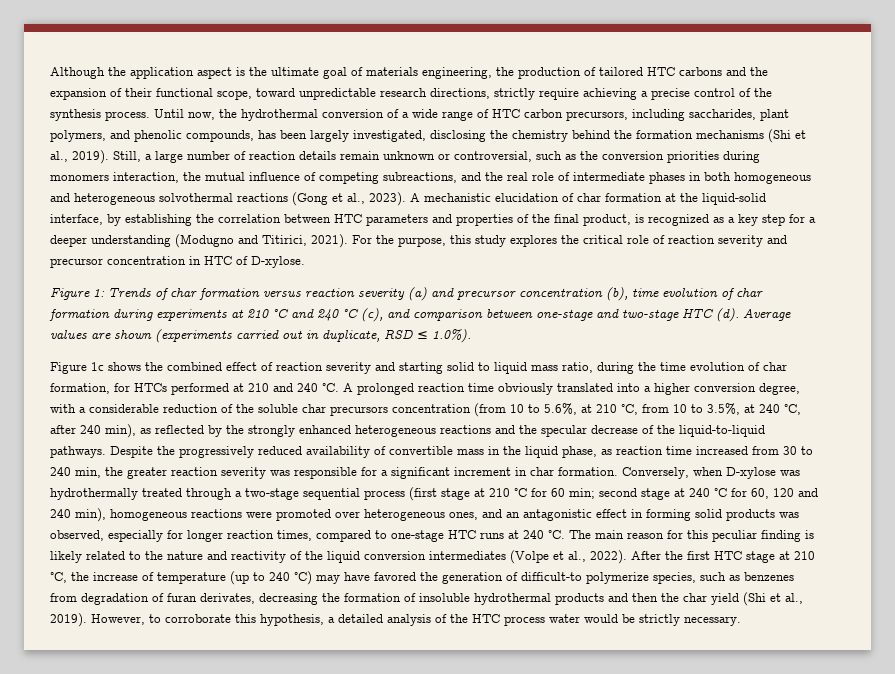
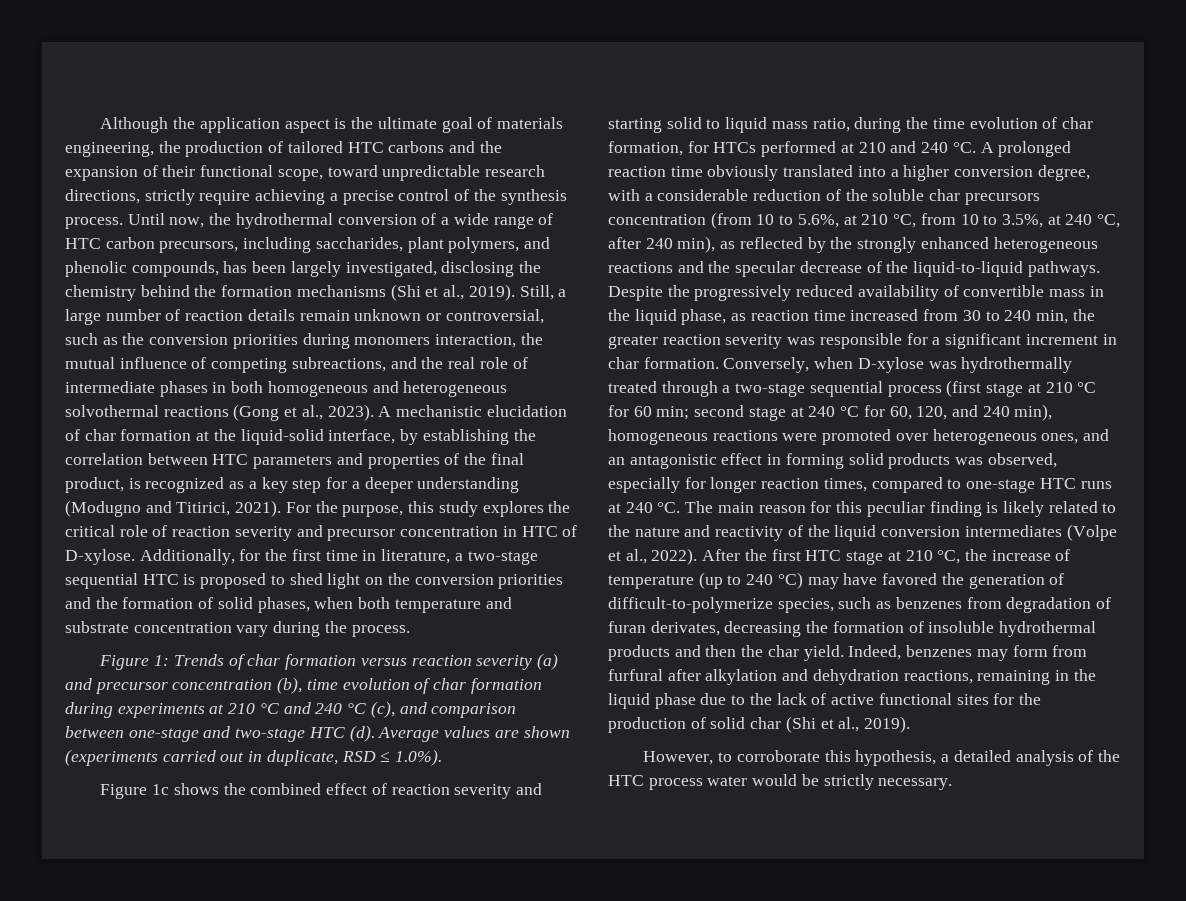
+ Additionally, for the first time in literature, a two-stage sequential HTC is proposed to shed light on the conversion priorities and the formation of solid phases, when both temperature and substrate concentration vary during the process.
- Conversely, when D-xylose was hydrothermally treated through a two-stage sequential process (first stage at 210 °C for 60 min; second stage at 240 °C for 60, 120 and 240 min), homogeneous reactions were promoted over heterogeneous ones, and an antagonistic effect in forming solid products was observed, especially for longer reaction times, compared to one-stage HTC runs at 240 °C.
+ Conversely, when D-xylose was hydrothermally treated through a two-stage sequential process (first stage at 210 °C for 60 min; second stage at 240 °C for 60, 120, and 240 min), homogeneous reactions were promoted over heterogeneous ones, and an antagonistic effect in forming solid products was observed, especially for longer reaction times, compared to one-stage HTC runs at 240 °C.
- After the first HTC stage at 210 °C, the increase of temperature (up to 240 °C) may have favored the generation of difficult-to polymerize species, such as benzenes from degradation of furan derivates, decreasing the formation of insoluble hydrothermal products and then the char yield (Shi et al., 2019). However, to corroborate this hypothesis, a detailed analysis of the HTC process water would be strictly necessary.
+ After the first HTC stage at 210 °C, the increase of temperature (up to 240 °C) may have favored the generation of difficult-to-polymerize species, such as benzenes from degradation of furan derivates, decreasing the formation of insoluble hydrothermal products and then the char yield. Indeed, benzenes may form from furfural after alkylation and dehydration reactions, remaining in the liquid phase due to the lack of active functional sites for the production of solid char (Shi et al., 2019).
+ However, to corroborate this hypothesis, a detailed analysis of the HTC process water would be strictly necessary.

